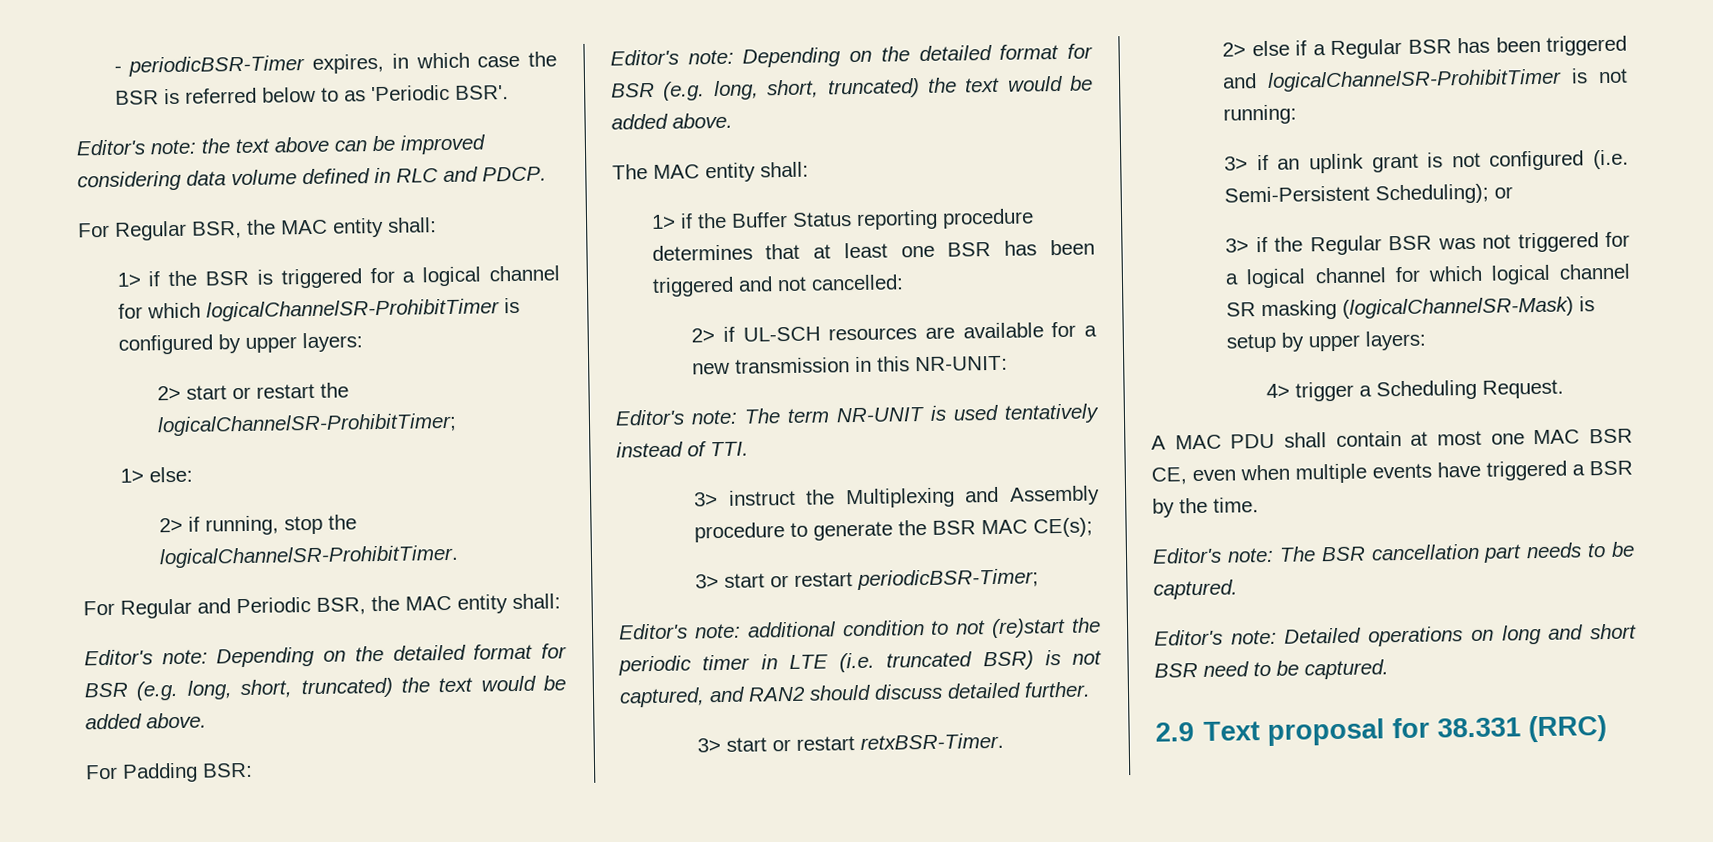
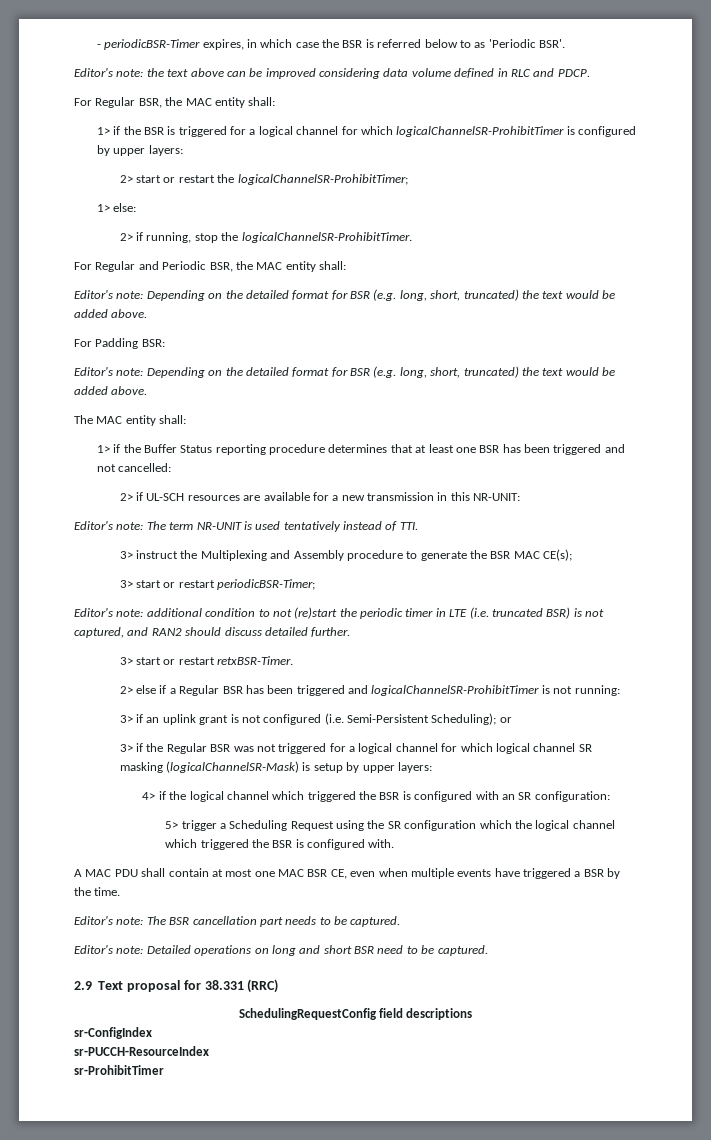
- 4> trigger a Scheduling Request.
+ 4> if the logical channel which triggered the BSR is configured with an SR configuration:
+ 5> trigger a Scheduling Request using the SR configuration which the logical channel which triggered the BSR is configured with.
+ SchedulingRequestConfig field descriptions
+ sr-ConfigIndex
+ sr-PUCCH-ResourceIndex
+ sr-ProhibitTimer

